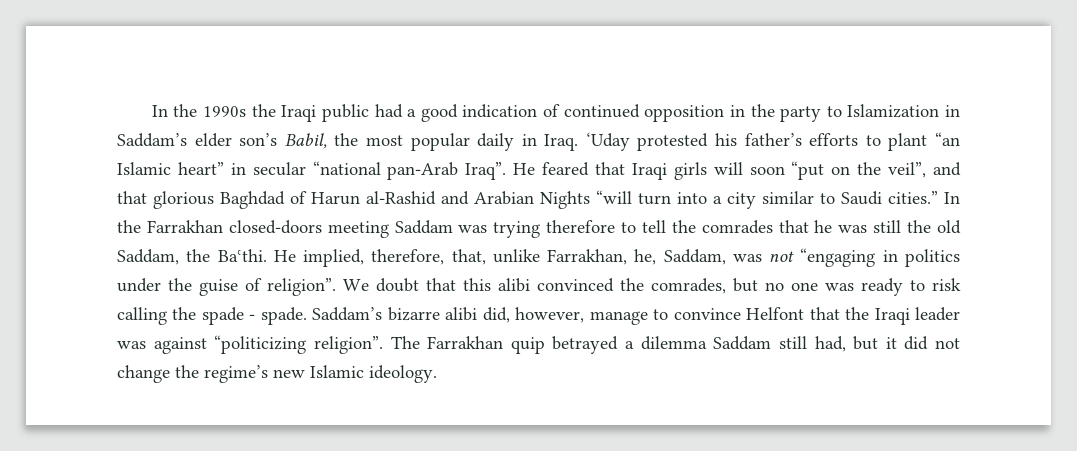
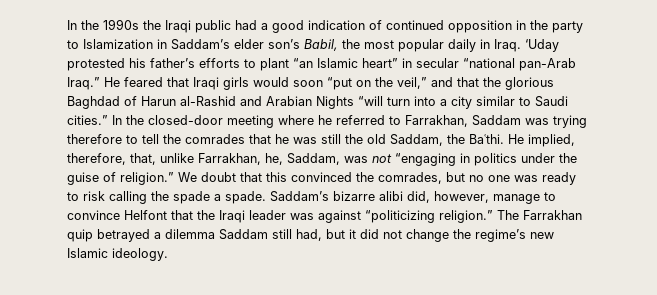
- ‘Uday protested his father’s efforts to plant “an Islamic heart” in secular “national pan-Arab Iraq”.
+ ‘Uday protested his father’s efforts to plant “an Islamic heart” in secular “national pan-Arab Iraq.”
- He feared that Iraqi girls will soon “put on the veil”, and that glorious Baghdad of Harun al-Rashid and Arabian Nights “will turn into a city similar to Saudi cities.”
+ He feared that Iraqi girls would soon “put on the veil,” and that the glorious Baghdad of Harun al-Rashid and Arabian Nights “will turn into a city similar to Saudi cities.”
- In the Farrakhan closed-doors meeting Saddam was trying therefore to tell the comrades that he was still the old Saddam, the Baʿthi.
+ In the closed-door meeting where he referred to Farrakhan, Saddam was trying therefore to tell the comrades that he was still the old Saddam, the Baʿthi.
- He implied, therefore, that, unlike Farrakhan, he, Saddam, was not “engaging in politics under the guise of religion”.
+ He implied, therefore, that, unlike Farrakhan, he, Saddam, was not “engaging in politics under the guise of religion.”
- We doubt that this alibi convinced the comrades, but no one was ready to risk calling the spade - spade.
+ We doubt that this convinced the comrades, but no one was ready to risk calling the spade a spade.
- Saddam’s bizarre alibi did, however, manage to convince Helfont that the Iraqi leader was against “politicizing religion”.
+ Saddam’s bizarre alibi did, however, manage to convince Helfont that the Iraqi leader was against “politicizing religion.”

